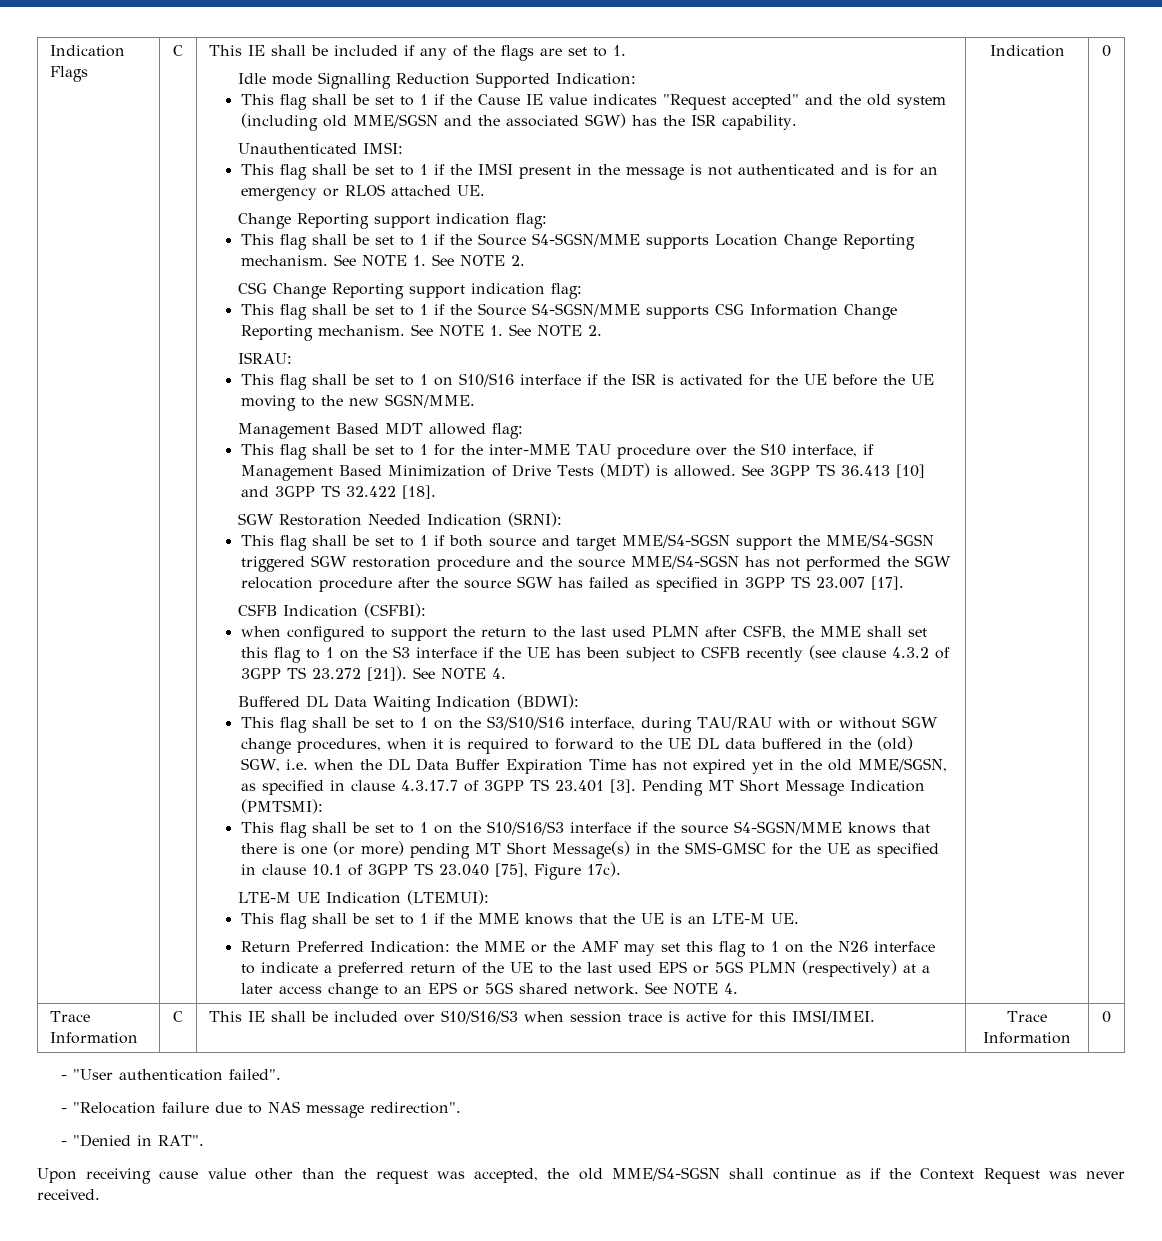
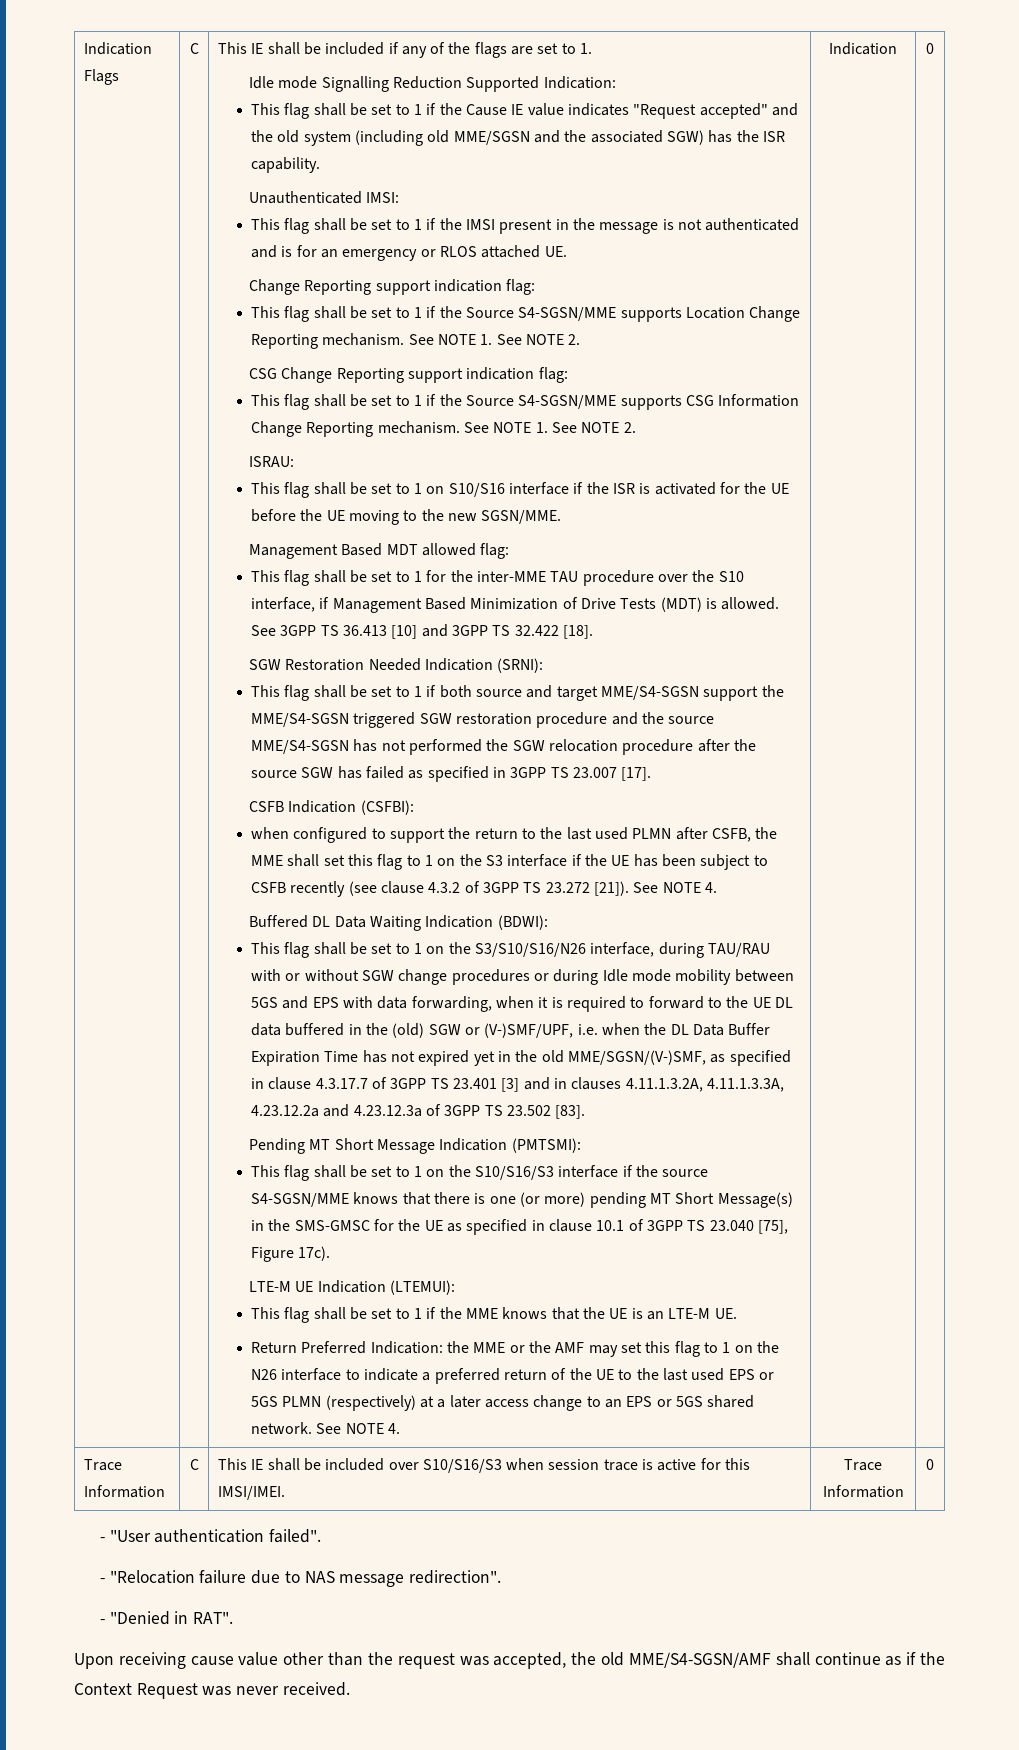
- This flag shall be set to 1 on the S3/S10/S16 interface, during TAU/RAU with or without SGW change procedures, when it is required to forward to the UE DL data buffered in the (old) SGW, i.e. when the DL Data Buffer Expiration Time has not expired yet in the old MME/SGSN, as specified in clause 4.3.17.7 of 3GPP TS 23.401 [3]. Pending MT Short Message Indication (PMTSMI):
+ This flag shall be set to 1 on the S3/S10/S16/N26 interface, during TAU/RAU with or without SGW change procedures or during Idle mode mobility between 5GS and EPS with data forwarding, when it is required to forward to the UE DL data buffered in the (old) SGW or (V-)SMF/UPF, i.e. when the DL Data Buffer Expiration Time has not expired yet in the old MME/SGSN/(V-)SMF, as specified in clause 4.3.17.7 of 3GPP TS 23.401 [3] and in clauses 4.11.1.3.2A, 4.11.1.3.3A, 4.23.12.2a and 4.23.12.3a of 3GPP TS 23.502 [83].
+ Pending MT Short Message Indication (PMTSMI):
- Upon receiving cause value other than the request was accepted, the old MME/S4-SGSN shall continue as if the Context Request was never received.
+ Upon receiving cause value other than the request was accepted, the old MME/S4-SGSN/AMF shall continue as if the Context Request was never received.

